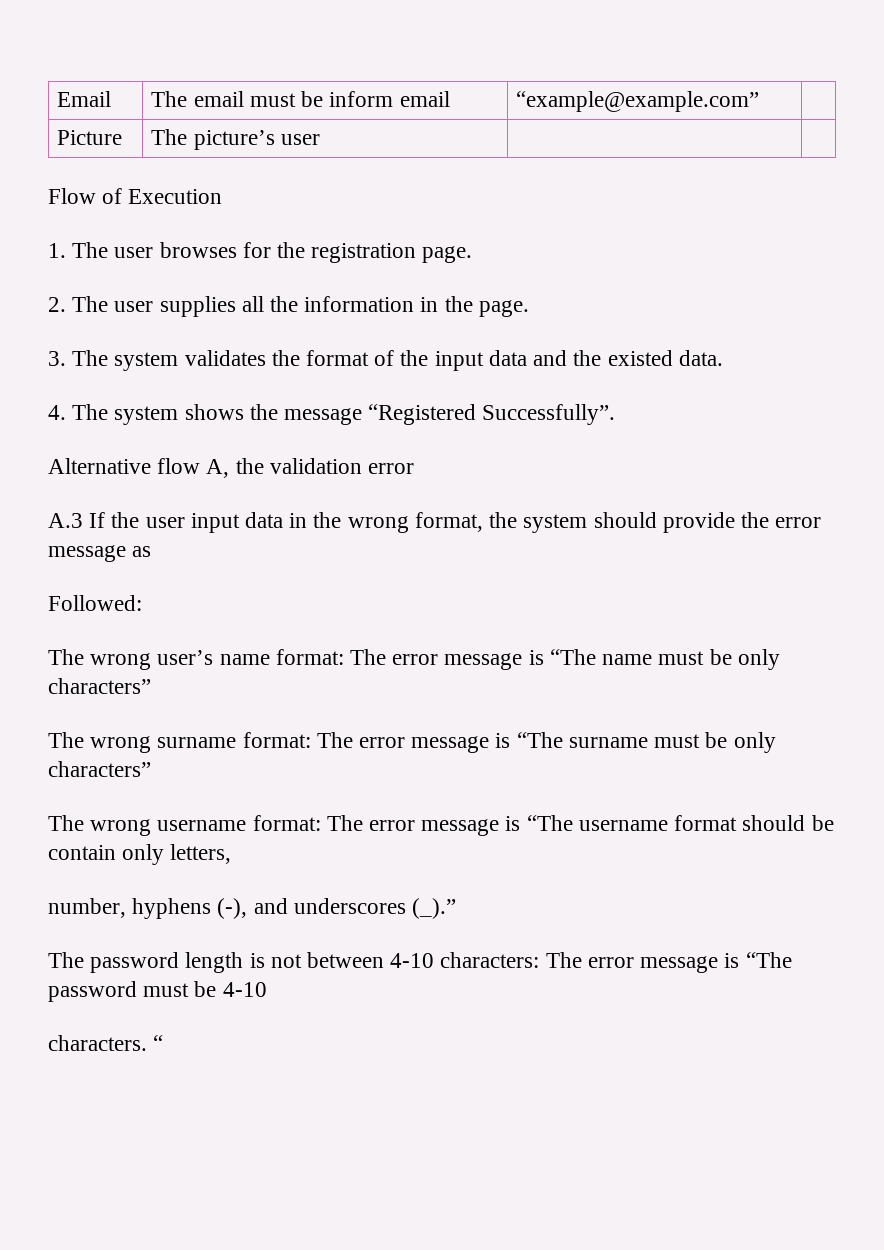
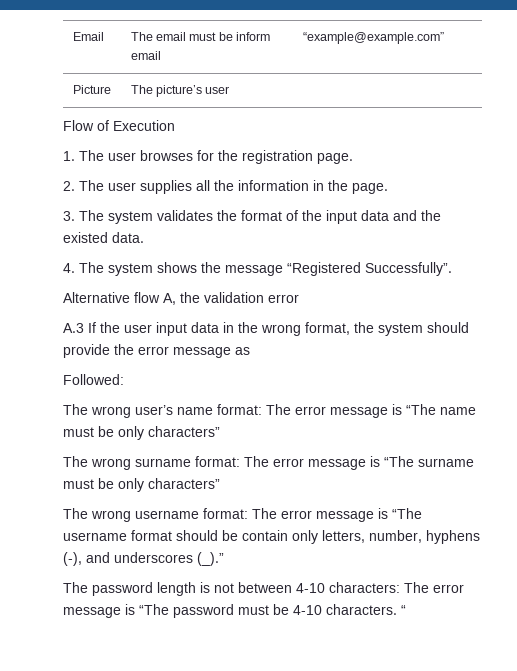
- The wrong username format: The error message is “The username format should be contain only letters,
- number, hyphens (-), and underscores (_).”
+ The wrong username format: The error message is “The username format should be contain only letters, number, hyphens (-), and underscores (_).”
- The password length is not between 4-10 characters: The error message is “The password must be 4-10
- characters.
+ The password length is not between 4-10 characters: The error message is “The password must be 4-10 characters.

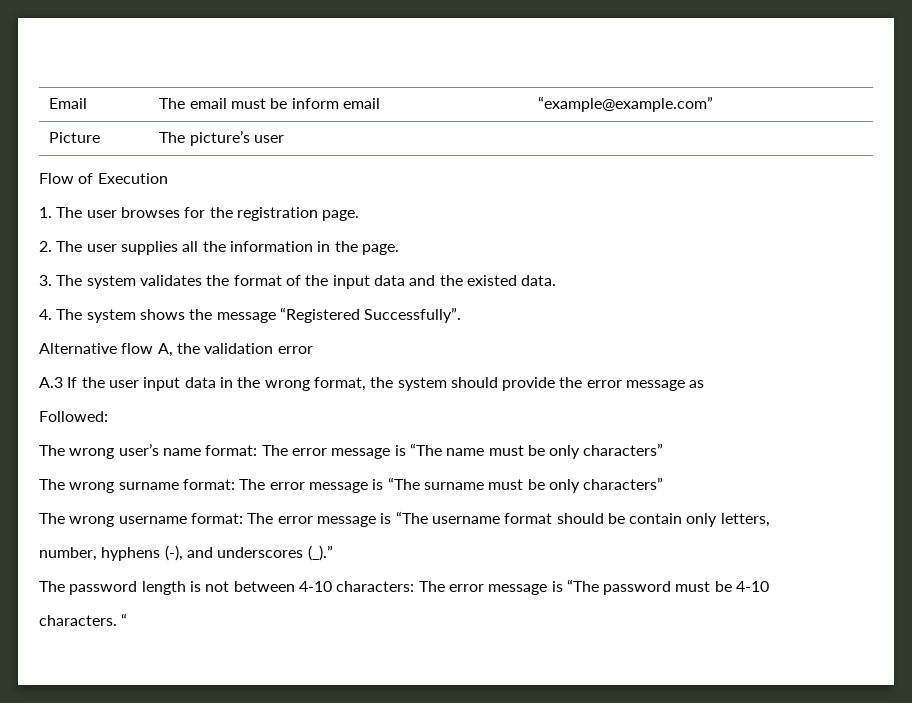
- The wrong username format: The error message is “The username format should be contain only letters, number, hyphens (-), and underscores (_).”
+ The wrong username format: The error message is “The username format should be contain only letters,
+ number, hyphens (-), and underscores (_).”
- The password length is not between 4-10 characters: The error message is “The password must be 4-10 characters.
+ The password length is not between 4-10 characters: The error message is “The password must be 4-10
+ characters.

